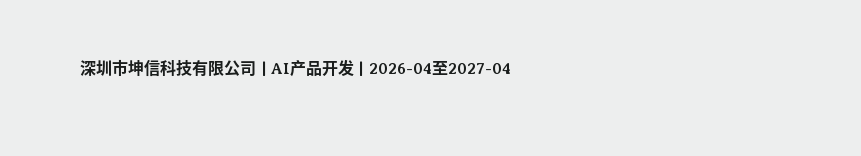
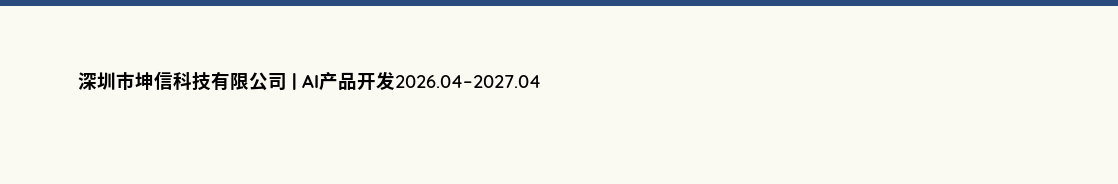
- 深圳市坤信科技有限公司 | AI产品开发 | 2026-04至2027-04
+ 深圳市坤信科技有限公司 | AI产品开发2026.04–2027.04

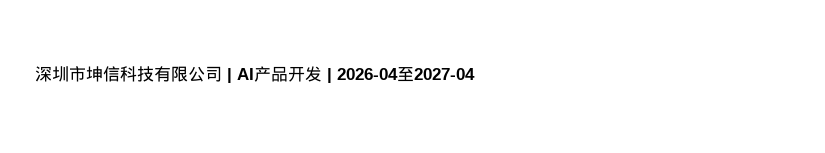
- 深圳市坤信科技有限公司 | AI产品开发2026.04–2027.04
+ 深圳市坤信科技有限公司 | AI产品开发 | 2026-04至2027-04

